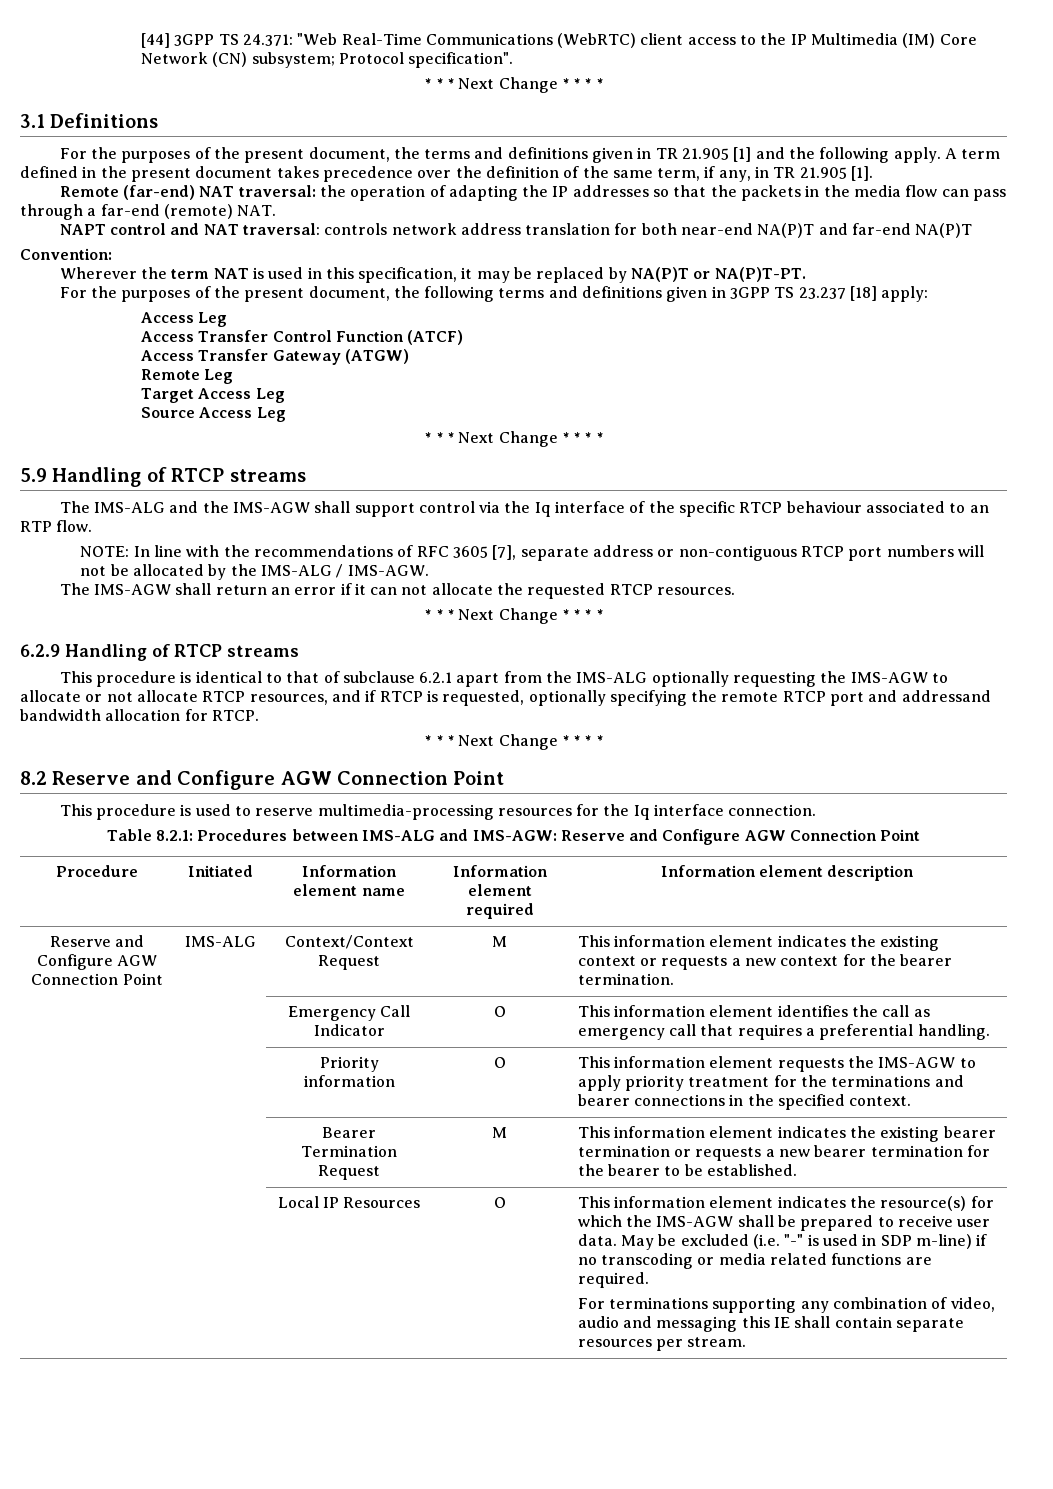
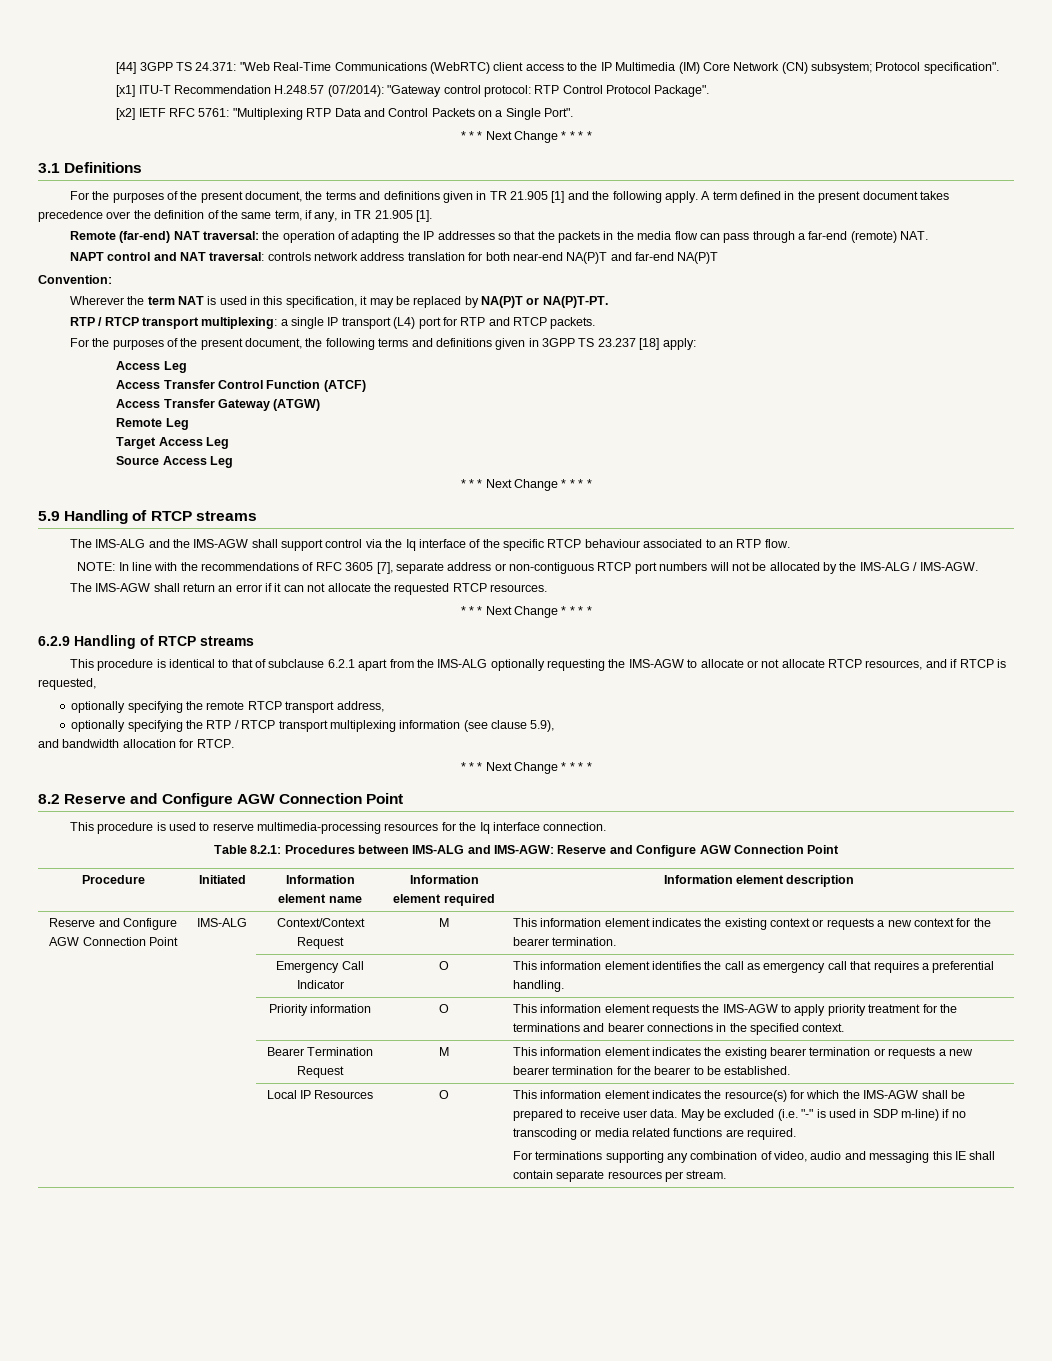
+ [x1] ITU-T Recommendation H.248.57 (07/2014): "Gateway control protocol: RTP Control Protocol Package".
+ [x2] IETF RFC 5761: "Multiplexing RTP Data and Control Packets on a Single Port".
+ RTP / RTCP transport multiplexing: a single IP transport (L4) port for RTP and RTCP packets.
- This procedure is identical to that of subclause 6.2.1 apart from the IMS-ALG optionally requesting the IMS-AGW to allocate or not allocate RTCP resources, and if RTCP is requested, optionally specifying the remote RTCP port and addressand bandwidth allocation for RTCP.
+ This procedure is identical to that of subclause 6.2.1 apart from the IMS-ALG optionally requesting the IMS-AGW to allocate or not allocate RTCP resources, and if RTCP is requested,
+ optionally specifying the remote RTCP transport address,
+ optionally specifying the RTP / RTCP transport multiplexing information (see clause 5.9),
+ and bandwidth allocation for RTCP.

